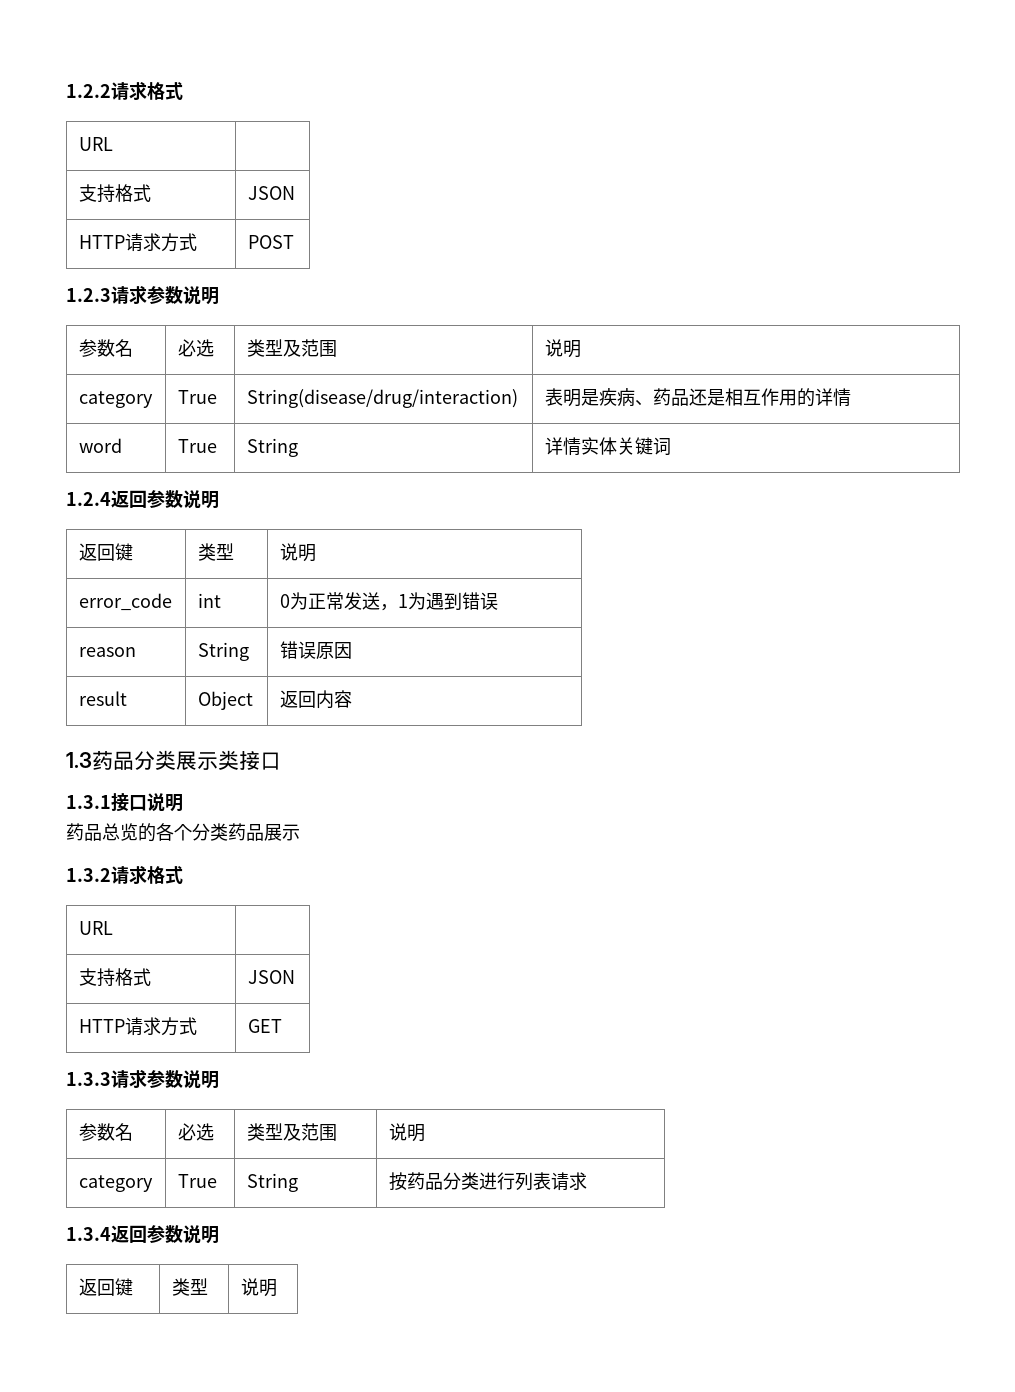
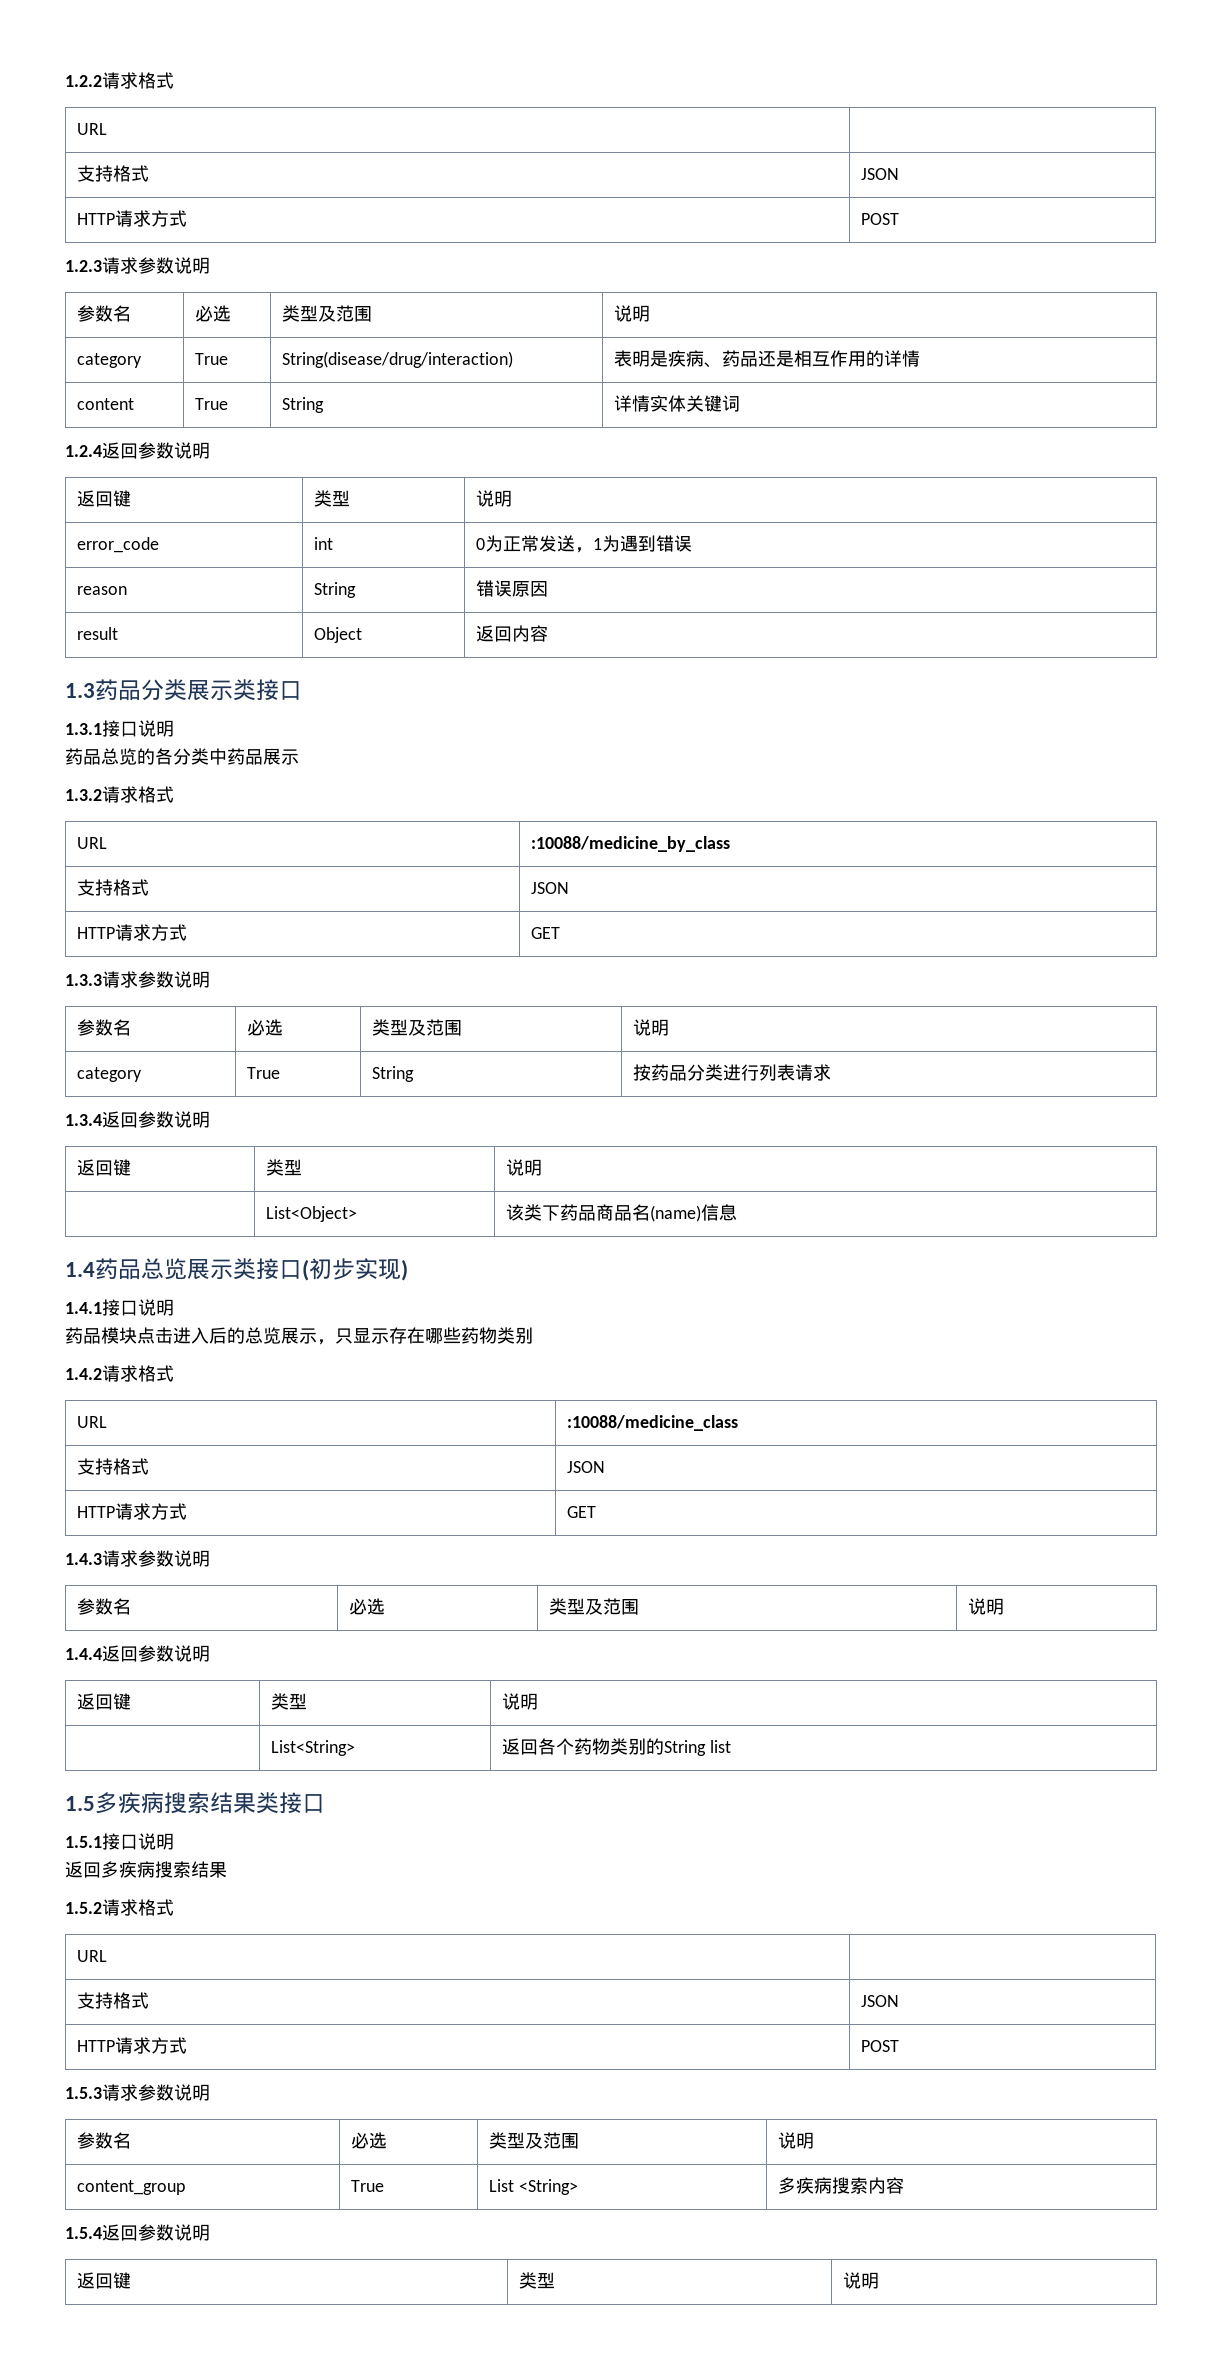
- word | True | String | 详情实体关键词
+ content | True | String | 详情实体关键词
- 药品总览的各个分类药品展示
+ 药品总览的各分类中药品展示
  1.3.2请求格式
- URL |
+ URL | :10088/medicine_by_class
+ | List<Object> | 该类下药品商品名(name)信息
+ 1.4药品总览展示类接口(初步实现)
+ 1.4.1接口说明
+ 药品模块点击进入后的总览展示，只显示存在哪些药物类别
+ 1.4.2请求格式
+ URL | :10088/medicine_class
+ 支持格式 | JSON
+ HTTP请求方式 | GET
+ 1.4.3请求参数说明
+ 参数名 | 必选 | 类型及范围 | 说明
+ 1.4.4返回参数说明
+ 返回键 | 类型 | 说明
+ | List<String> | 返回各个药物类别的String list
+ 1.5多疾病搜索结果类接口
+ 1.5.1接口说明
+ 返回多疾病搜索结果
+ 1.5.2请求格式
+ URL |
+ 支持格式 | JSON
+ HTTP请求方式 | POST
+ 1.5.3请求参数说明
+ 参数名 | 必选 | 类型及范围 | 说明
+ content_group | True | List <String> | 多疾病搜索内容
+ 1.5.4返回参数说明
+ 返回键 | 类型 | 说明

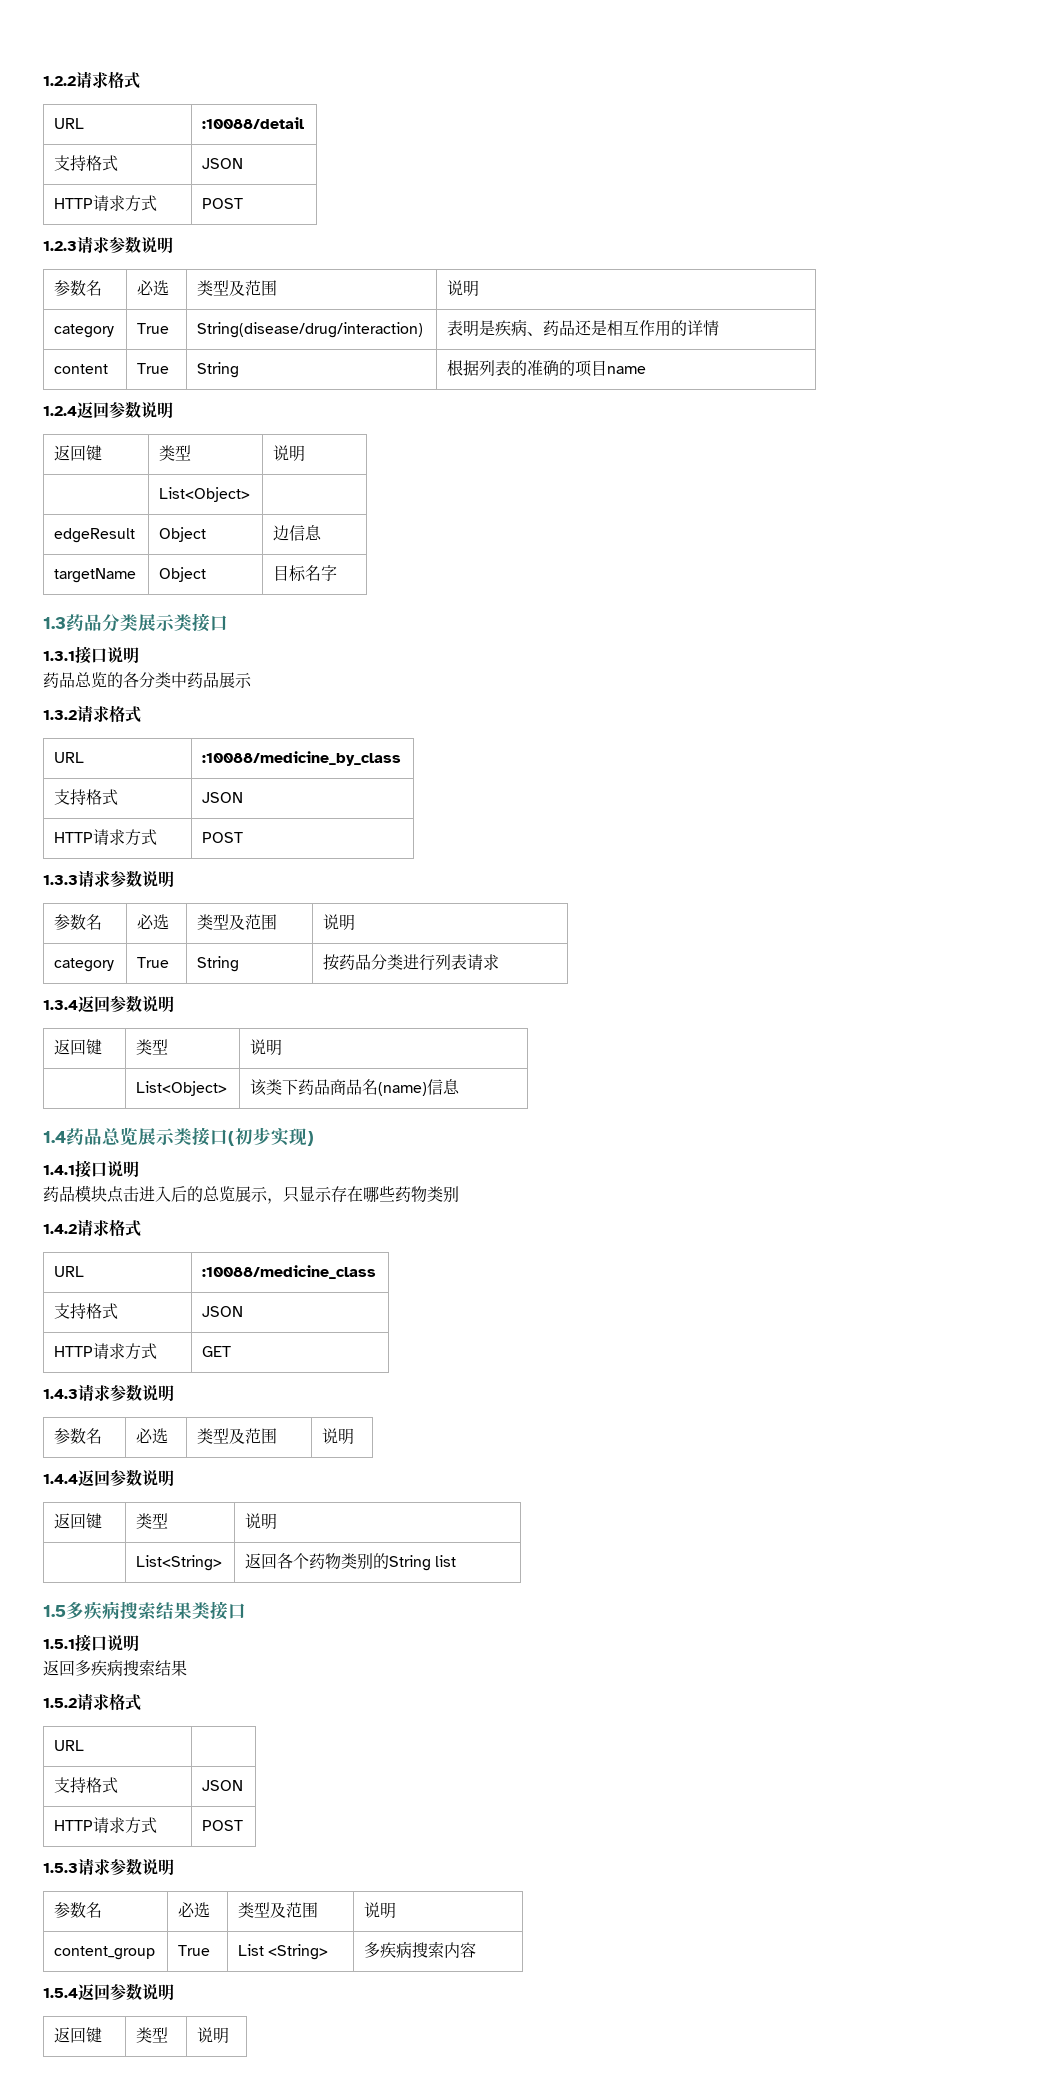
  1.2.2请求格式
- URL |
+ URL | :10088/detail
- content | True | String | 详情实体关键词
+ content | True | String | 根据列表的准确的项目name
  1.2.4返回参数说明
  返回键 | 类型 | 说明
- error_code | int | 0为正常发送，1为遇到错误
- reason | String | 错误原因
- result | Object | 返回内容
+ | List<Object> |
+ edgeResult | Object | 边信息
+ targetName | Object | 目标名字
  URL | :10088/medicine_by_class
  支持格式 | JSON
- HTTP请求方式 | GET
+ HTTP请求方式 | POST

